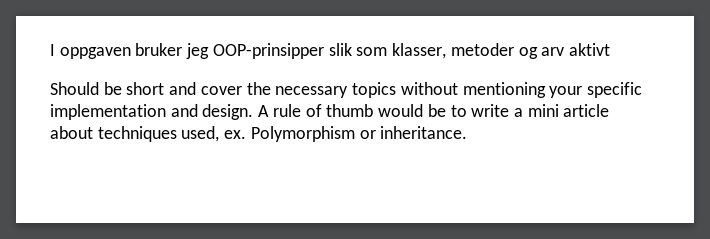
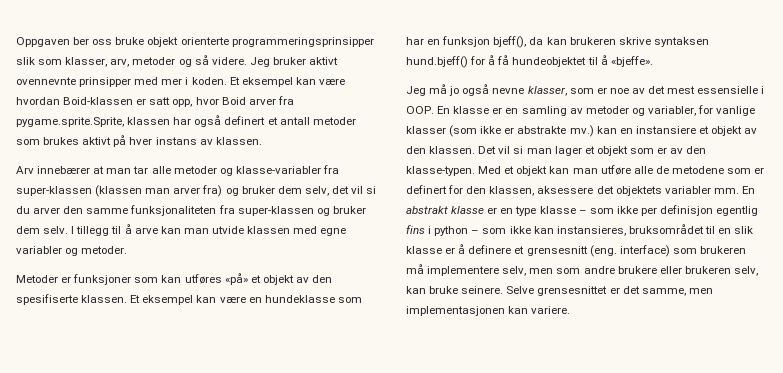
- I oppgaven bruker jeg OOP-prinsipper slik som klasser, metoder og arv aktivt
- Should be short and cover the necessary topics without mentioning your specific implementation and design. A rule of thumb would be to write a mini article about techniques used, ex. Polymorphism or inheritance.
+ Oppgaven ber oss bruke objekt orienterte programmeringsprinsipper slik som klasser, arv, metoder og så videre. Jeg bruker aktivt ovennevnte prinsipper med mer i koden. Et eksempel kan være hvordan Boid-klassen er satt opp, hvor Boid arver fra pygame.sprite.Sprite, klassen har også definert et antall metoder som brukes aktivt på hver instans av klassen.
+ Arv innebærer at man tar alle metoder og klasse-variabler fra super-klassen (klassen man arver fra) og bruker dem selv, det vil si du arver den samme funksjonaliteten fra super-klassen og bruker dem selv. I tillegg til å arve kan man utvide klassen med egne variabler og metoder.
+ Metoder er funksjoner som kan utføres «på» et objekt av den spesifiserte klassen. Et eksempel kan være en hundeklasse som har en funksjon bjeff(), da kan brukeren skrive syntaksen hund.bjeff() for å få hundeobjektet til å «bjeffe».
+ Jeg må jo også nevne klasser, som er noe av det mest essensielle i OOP. En klasse er en samling av metoder og variabler, for vanlige klasser (som ikke er abstrakte mv.) kan en instansiere et objekt av den klassen. Det vil si man lager et objekt som er av den klasse-typen. Med et objekt kan man utføre alle de metodene som er definert for den klassen, aksessere det objektets variabler mm. En abstrakt klasse er en type klasse – som ikke per definisjon egentlig fins i python – som ikke kan instansieres, bruksområdet til en slik klasse er å definere et grensesnitt (eng. interface) som brukeren må implementere selv, men som andre brukere eller brukeren selv, kan bruke seinere. Selve grensesnittet er det samme, men implementasjonen kan variere.

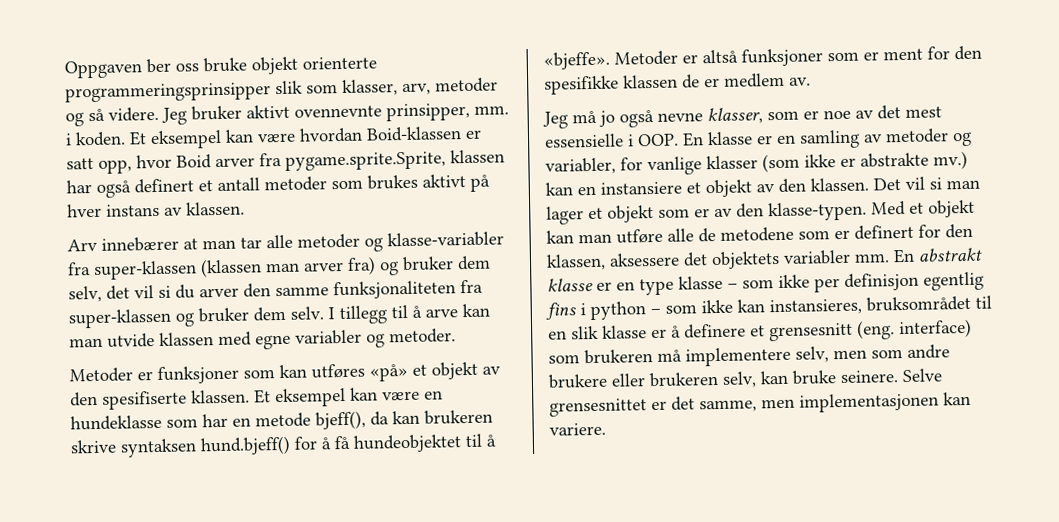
- Jeg bruker aktivt ovennevnte prinsipper med mer i koden.
+ Jeg bruker aktivt ovennevnte prinsipper, mm. i koden.
- Et eksempel kan være en hundeklasse som har en funksjon bjeff(), da kan brukeren skrive syntaksen hund.bjeff() for å få hundeobjektet til å «bjeffe».
+ Et eksempel kan være en hundeklasse som har en metode bjeff(), da kan brukeren skrive syntaksen hund.bjeff() for å få hundeobjektet til å «bjeffe». Metoder er altså funksjoner som er ment for den spesifikke klassen de er medlem av.

